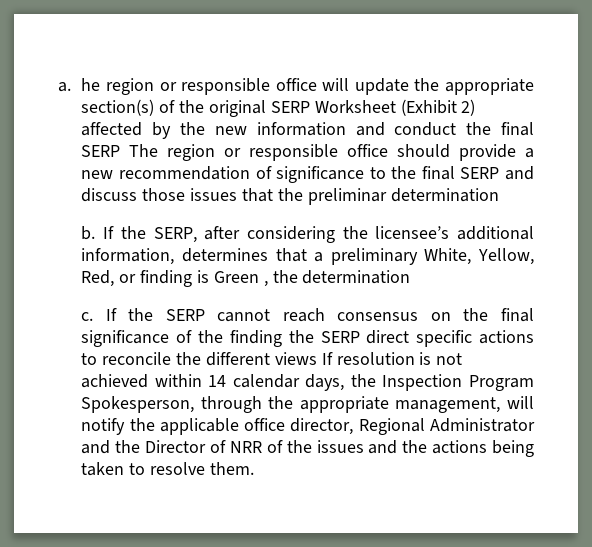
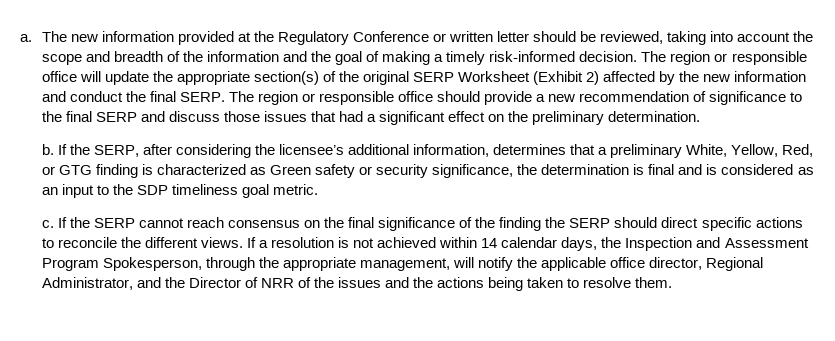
- a. he region or responsible office will update the appropriate section(s) of the original SERP Worksheet (Exhibit 2) affected by the new information and conduct the final SERP The region or responsible office should provide a new recommendation of significance to the final SERP and discuss those issues that the preliminar determination
+ a. The new information provided at the Regulatory Conference or written letter should be reviewed, taking into account the scope and breadth of the information and the goal of making a timely risk-informed decision. The region or responsible office will update the appropriate section(s) of the original SERP Worksheet (Exhibit 2) affected by the new information and conduct the final SERP. The region or responsible office should provide a new recommendation of significance to the final SERP and discuss those issues that had a significant effect on the preliminary determination.
- If the SERP, after considering the licensee’s additional information, determines that a preliminary White, Yellow, Red, or finding is Green , the determination
+ If the SERP, after considering the licensee’s additional information, determines that a preliminary White, Yellow, Red, or GTG finding is characterized as Green safety or security significance, the determination is final and is considered as an input to the SDP timeliness goal metric.
- If the SERP cannot reach consensus on the final significance of the finding the SERP direct specific actions to reconcile the different views If resolution is not achieved within 14 calendar days, the Inspection Program Spokesperson, through the appropriate management, will notify the applicable office director, Regional Administrator and the Director of NRR of the issues and the actions being taken to resolve them.
+ If the SERP cannot reach consensus on the final significance of the finding the SERP should direct specific actions to reconcile the different views. If a resolution is not achieved within 14 calendar days, the Inspection and Assessment Program Spokesperson, through the appropriate management, will notify the applicable office director, Regional Administrator, and the Director of NRR of the issues and the actions being taken to resolve them.

